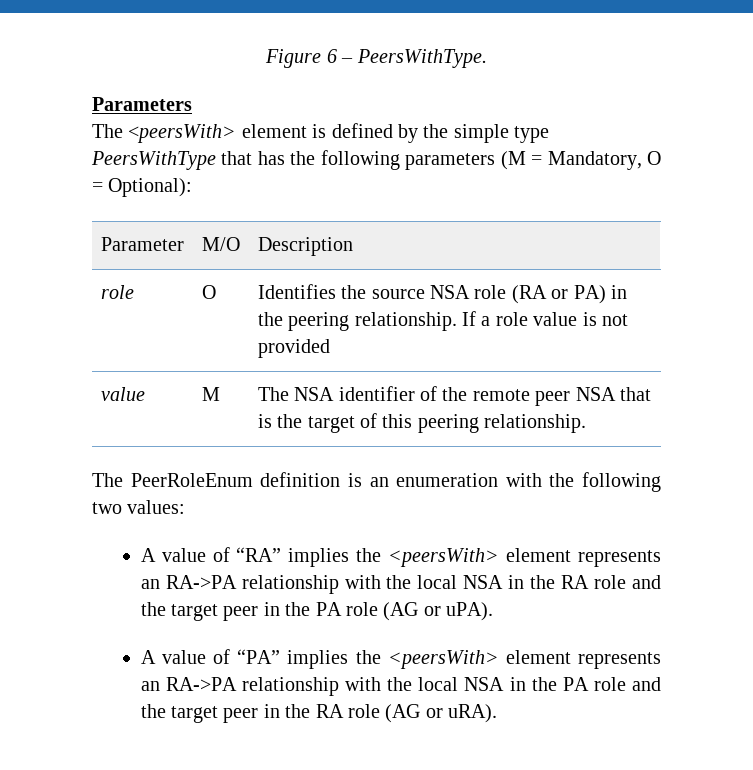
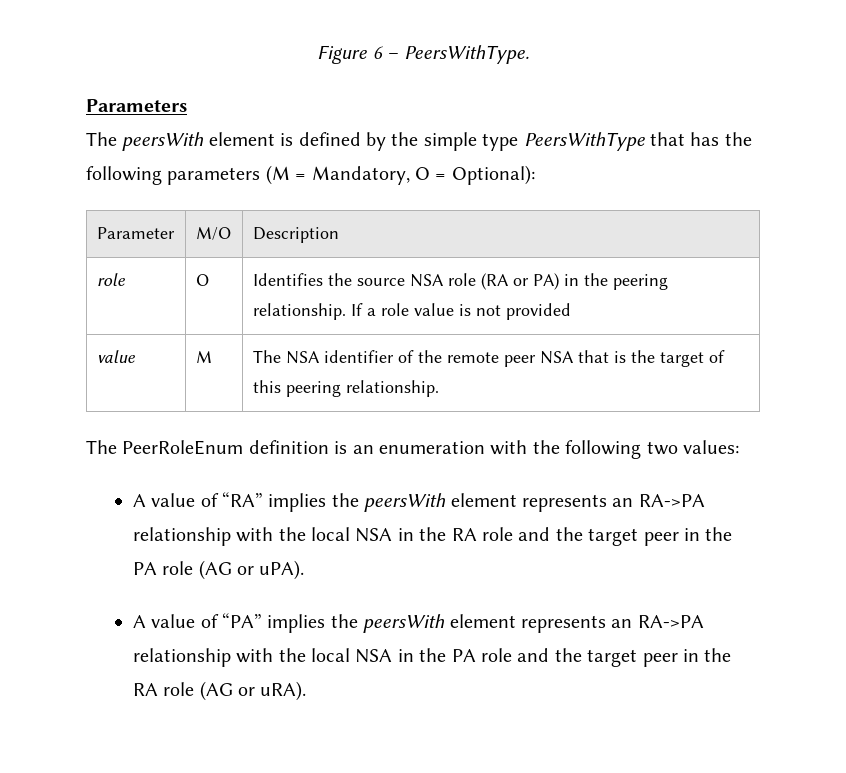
- The <peersWith> element is defined by the simple type PeersWithType that has the following parameters (M = Mandatory, O = Optional):
+ The peersWith element is defined by the simple type PeersWithType that has the following parameters (M = Mandatory, O = Optional):
- A value of “RA” implies the <peersWith> element represents an RA->PA relationship with the local NSA in the RA role and the target peer in the PA role (AG or uPA).
+ A value of “RA” implies the peersWith element represents an RA->PA relationship with the local NSA in the RA role and the target peer in the PA role (AG or uPA).
- A value of “PA” implies the <peersWith> element represents an RA->PA relationship with the local NSA in the PA role and the target peer in the RA role (AG or uRA).
+ A value of “PA” implies the peersWith element represents an RA->PA relationship with the local NSA in the PA role and the target peer in the RA role (AG or uRA).

